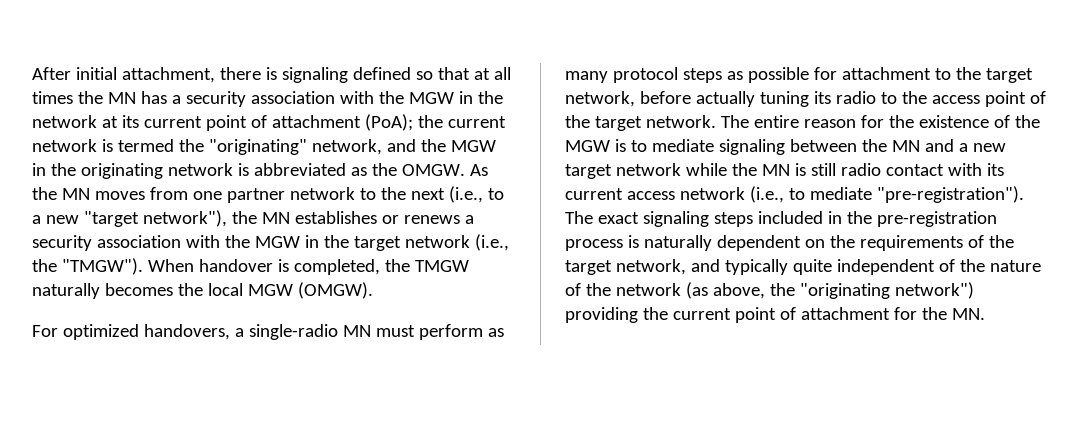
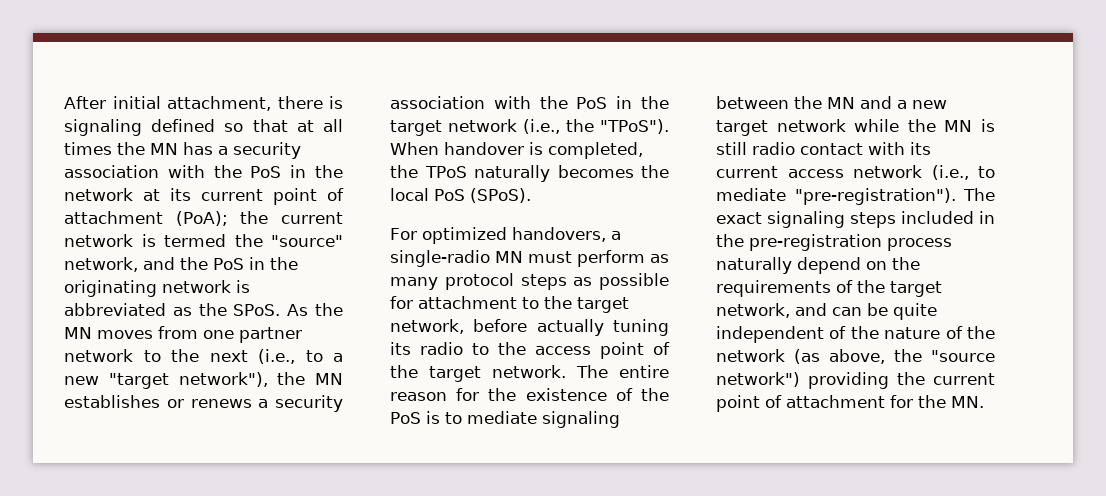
- After initial attachment, there is signaling defined so that at all times the MN has a security association with the MGW in the network at its current point of attachment (PoA); the current network is termed the "originating" network, and the MGW in the originating network is abbreviated as the OMGW.
+ After initial attachment, there is signaling defined so that at all times the MN has a security association with the PoS in the network at its current point of attachment (PoA); the current network is termed the "source" network, and the PoS in the originating network is abbreviated as the SPoS.
- As the MN moves from one partner network to the next (i.e., to a new "target network"), the MN establishes or renews a security association with the MGW in the target network (i.e., the "TMGW").
+ As the MN moves from one partner network to the next (i.e., to a new "target network"), the MN establishes or renews a security association with the PoS in the target network (i.e., the "TPoS").
- When handover is completed, the TMGW naturally becomes the local MGW (OMGW).
+ When handover is completed, the TPoS naturally becomes the local PoS (SPoS).
- The entire reason for the existence of the MGW is to mediate signaling between the MN and a new target network while the MN is still radio contact with its current access network (i.e., to mediate "pre-registration").
+ The entire reason for the existence of the PoS is to mediate signaling between the MN and a new target network while the MN is still radio contact with its current access network (i.e., to mediate "pre-registration").
- The exact signaling steps included in the pre-registration process is naturally dependent on the requirements of the target network, and typically quite independent of the nature of the network (as above, the "originating network") providing the current point of attachment for the MN.
+ The exact signaling steps included in the pre-registration process naturally depend on the requirements of the target network, and can be quite independent of the nature of the network (as above, the "source network") providing the current point of attachment for the MN.

